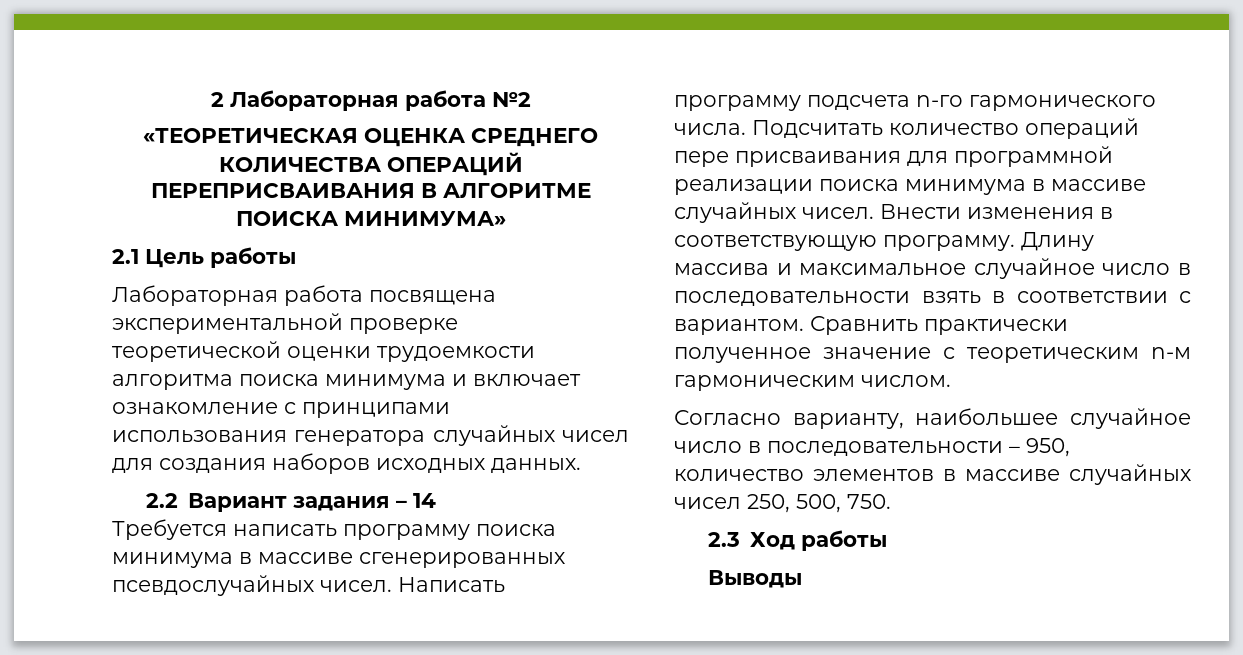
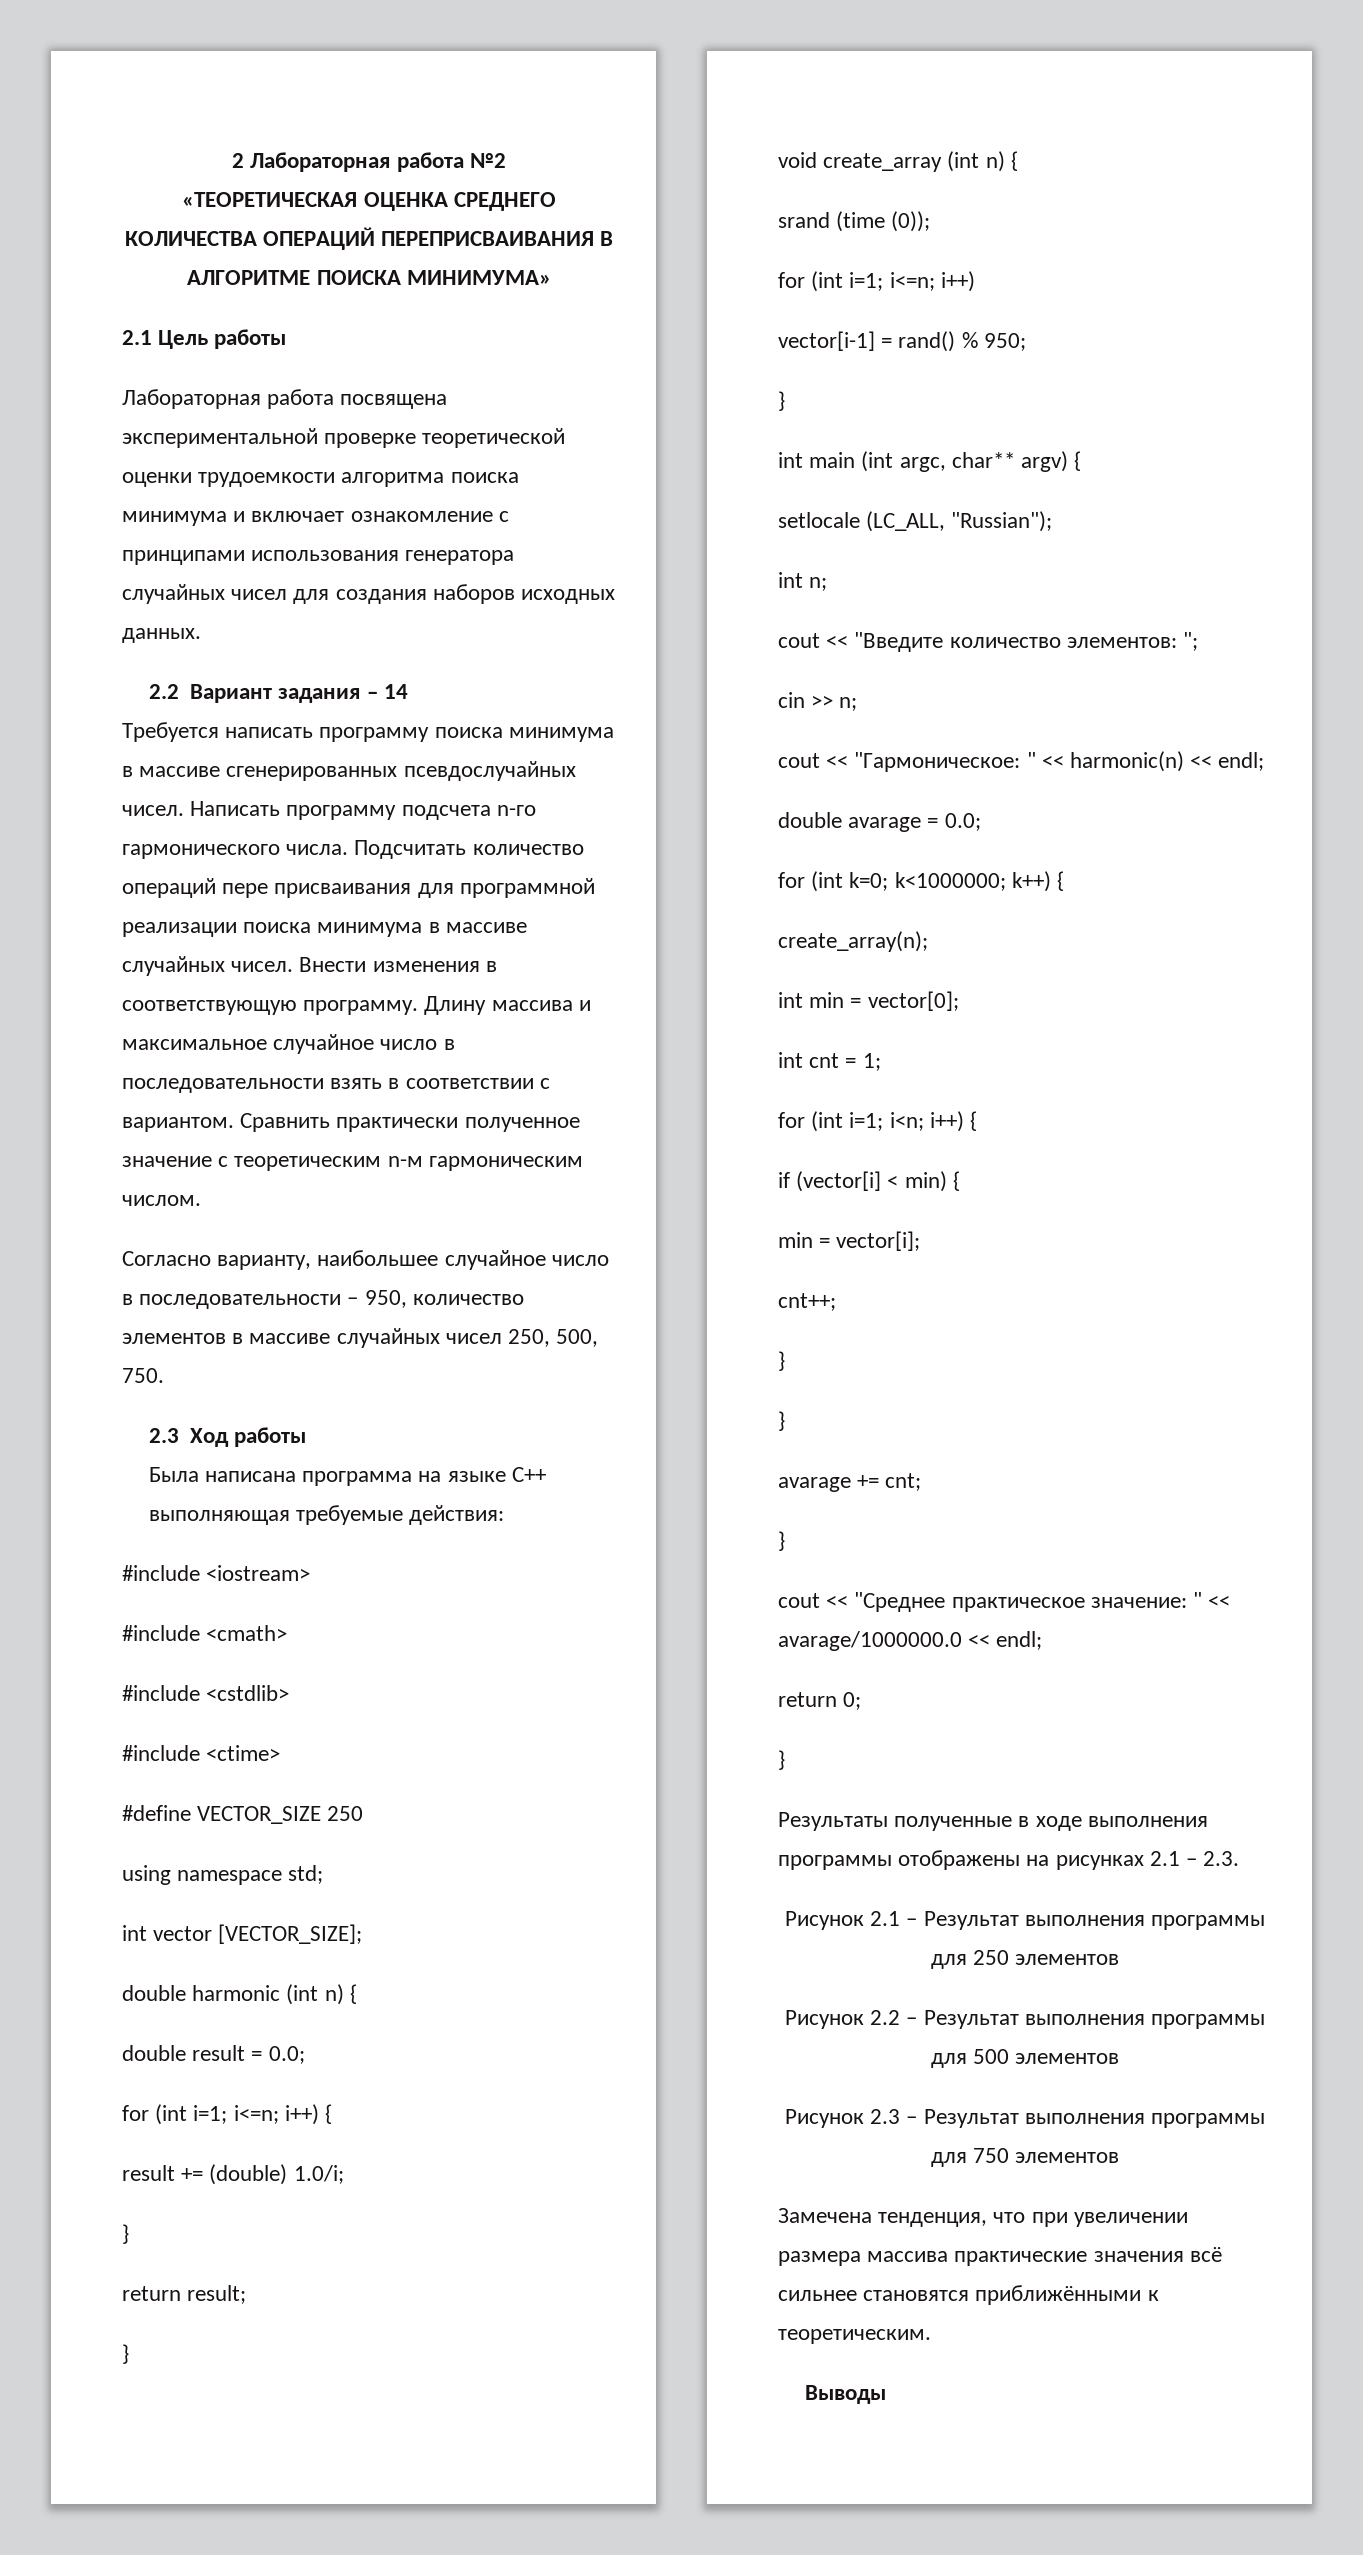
+ Была написана программа на языке C++ выполняющая требуемые действия:
+ #include <iostream>
+ #include <cmath>
+ #include <cstdlib>
+ #include <ctime>
+ #define VECTOR_SIZE 250
+ using namespace std;
+ int vector [VECTOR_SIZE];
+ double harmonic (int n) {
+ double result = 0.0;
+ for (int i=1; i<=n; i++) {
+ result += (double) 1.0/i;
+ }
+ return result;
+ }
+ void create_array (int n) {
+ srand (time (0));
+ for (int i=1; i<=n; i++)
+ vector[i-1] = rand() % 950;
+ }
+ int main (int argc, char** argv) {
+ setlocale (LC_ALL, "Russian");
+ int n;
+ cout << "Введите количество элементов: ";
+ cin >> n;
+ cout << "Гармоническое: " << harmonic(n) << endl;
+ double avarage = 0.0;
+ for (int k=0; k<1000000; k++) {
+ create_array(n);
+ int min = vector[0];
+ int cnt = 1;
+ for (int i=1; i<n; i++) {
+ if (vector[i] < min) {
+ min = vector[i];
+ cnt++;
+ }
+ }
+ avarage += cnt;
+ }
+ cout << "Среднее практическое значение: " << avarage/1000000.0 << endl;
+ return 0;
+ }
+ Результаты полученные в ходе выполнения программы отображены на рисунках 2.1 – 2.3.
+ Рисунок 2.1 – Результат выполнения программы для 250 элементов
+ Рисунок 2.2 – Результат выполнения программы для 500 элементов
+ Рисунок 2.3 – Результат выполнения программы для 750 элементов
+ Замечена тенденция, что при увеличении размера массива практические значения всё сильнее становятся приближёнными к теоретическим.

